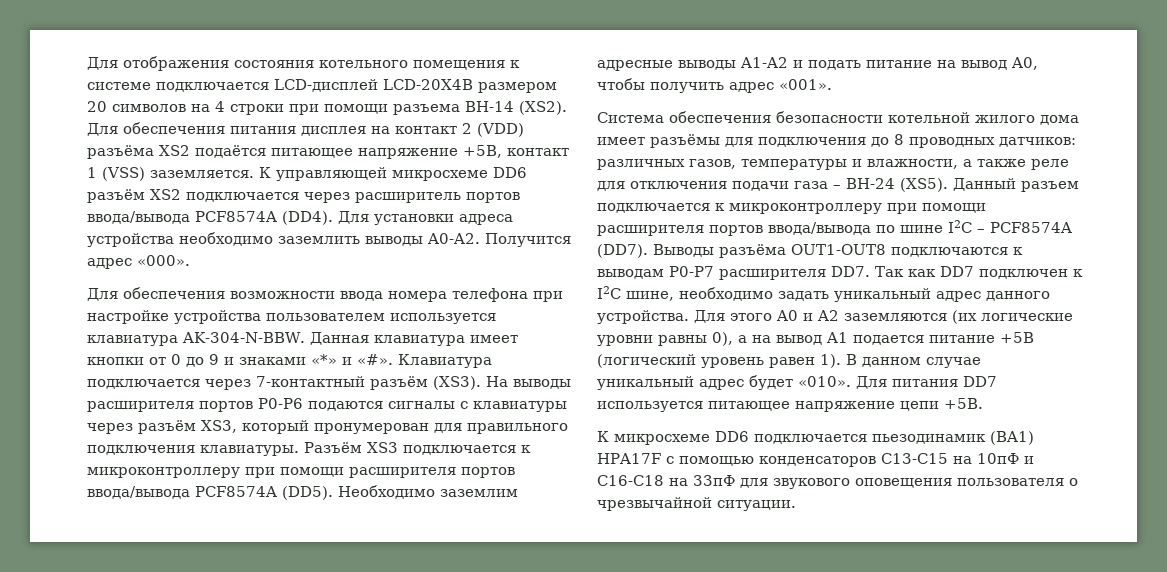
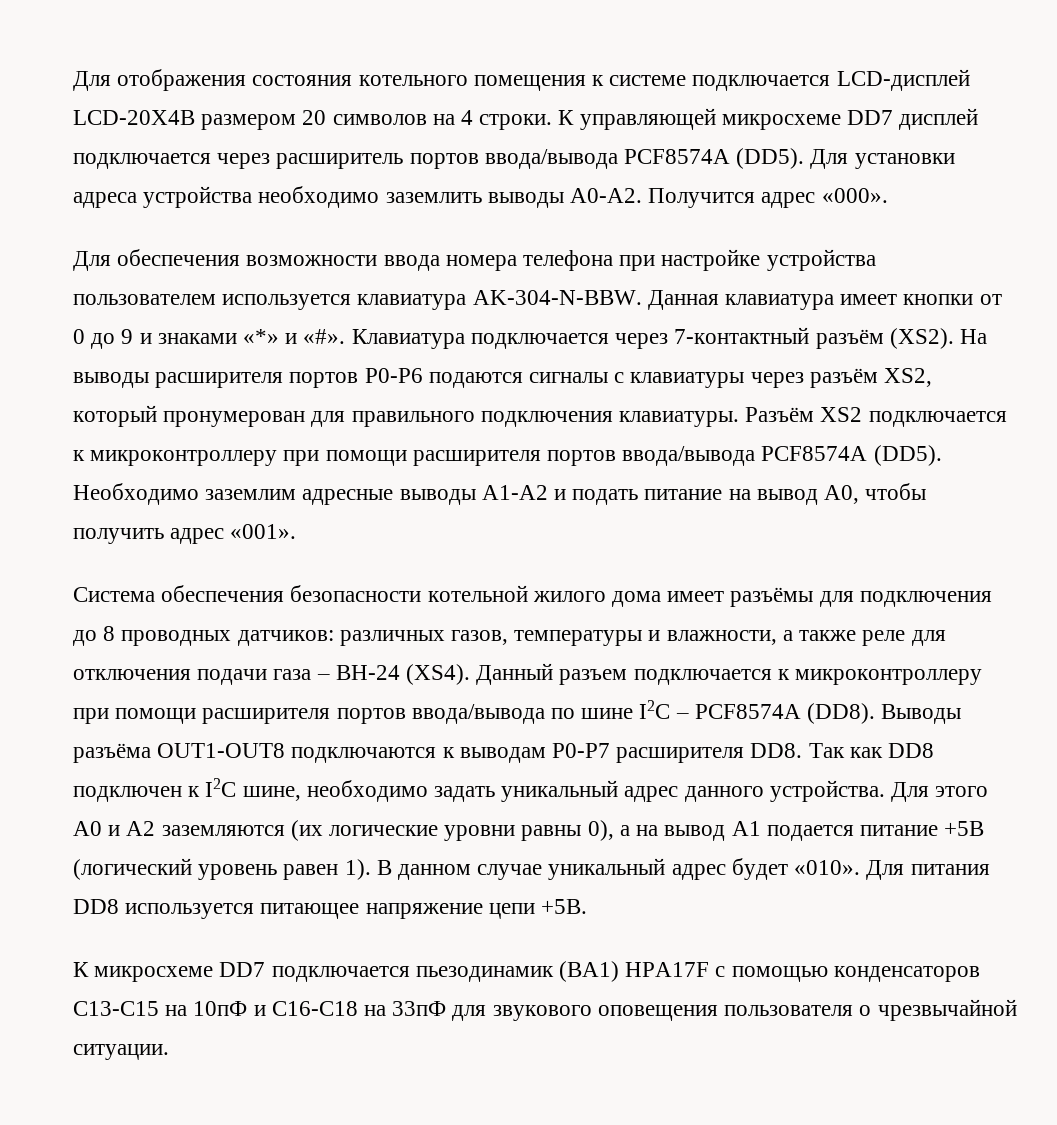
- Для отображения состояния котельного помещения к системе подключается LCD-дисплей LCD-20X4B размером 20 символов на 4 строки при помощи разъема BH-14 (XS2). Для обеспечения питания дисплея на контакт 2 (VDD) разъёма XS2 подаётся питающее напряжение +5В, контакт 1 (VSS) заземляется. К управляющей микросхеме DD6 разъём XS2 подключается через расширитель портов ввода/вывода PCF8574A (DD4).
+ Для отображения состояния котельного помещения к системе подключается LCD-дисплей LCD-20X4B размером 20 символов на 4 строки. К управляющей микросхеме DD7 дисплей подключается через расширитель портов ввода/вывода PCF8574A (DD5).
- Клавиатура подключается через 7-контактный разъём (XS3).
+ Клавиатура подключается через 7-контактный разъём (XS2).
- На выводы расширителя портов P0-P6 подаются сигналы с клавиатуры через разъём XS3, который пронумерован для правильного подключения клавиатуры.
+ На выводы расширителя портов P0-P6 подаются сигналы с клавиатуры через разъём XS2, который пронумерован для правильного подключения клавиатуры.
- Разъём XS3 подключается к микроконтроллеру при помощи расширителя портов ввода/вывода PCF8574A (DD5).
+ Разъём XS2 подключается к микроконтроллеру при помощи расширителя портов ввода/вывода PCF8574A (DD5).
- Система обеспечения безопасности котельной жилого дома имеет разъёмы для подключения до 8 проводных датчиков: различных газов, температуры и влажности, а также реле для отключения подачи газа – BH-24 (XS5).
+ Система обеспечения безопасности котельной жилого дома имеет разъёмы для подключения до 8 проводных датчиков: различных газов, температуры и влажности, а также реле для отключения подачи газа – BH-24 (XS4).
- Данный разъем подключается к микроконтроллеру при помощи расширителя портов ввода/вывода по шине I2C – PCF8574A (DD7).
+ Данный разъем подключается к микроконтроллеру при помощи расширителя портов ввода/вывода по шине I2C – PCF8574A (DD8).
- Выводы разъёма OUT1-OUT8 подключаются к выводам P0-P7 расширителя DD7. Так как DD7 подключен к I2C шине, необходимо задать уникальный адрес данного устройства.
+ Выводы разъёма OUT1-OUT8 подключаются к выводам P0-P7 расширителя DD8. Так как DD8 подключен к I2C шине, необходимо задать уникальный адрес данного устройства.
- Для питания DD7 используется питающее напряжение цепи +5В.
+ Для питания DD8 используется питающее напряжение цепи +5В.
- К микросхеме DD6 подключается пьезодинамик (ВA1) HPA17F с помощью конденсаторов C13-C15 на 10пФ и C16-C18 на 33пФ для звукового оповещения пользователя о чрезвычайной ситуации.
+ К микросхеме DD7 подключается пьезодинамик (ВA1) HPA17F с помощью конденсаторов C13-C15 на 10пФ и C16-C18 на 33пФ для звукового оповещения пользователя о чрезвычайной ситуации.

